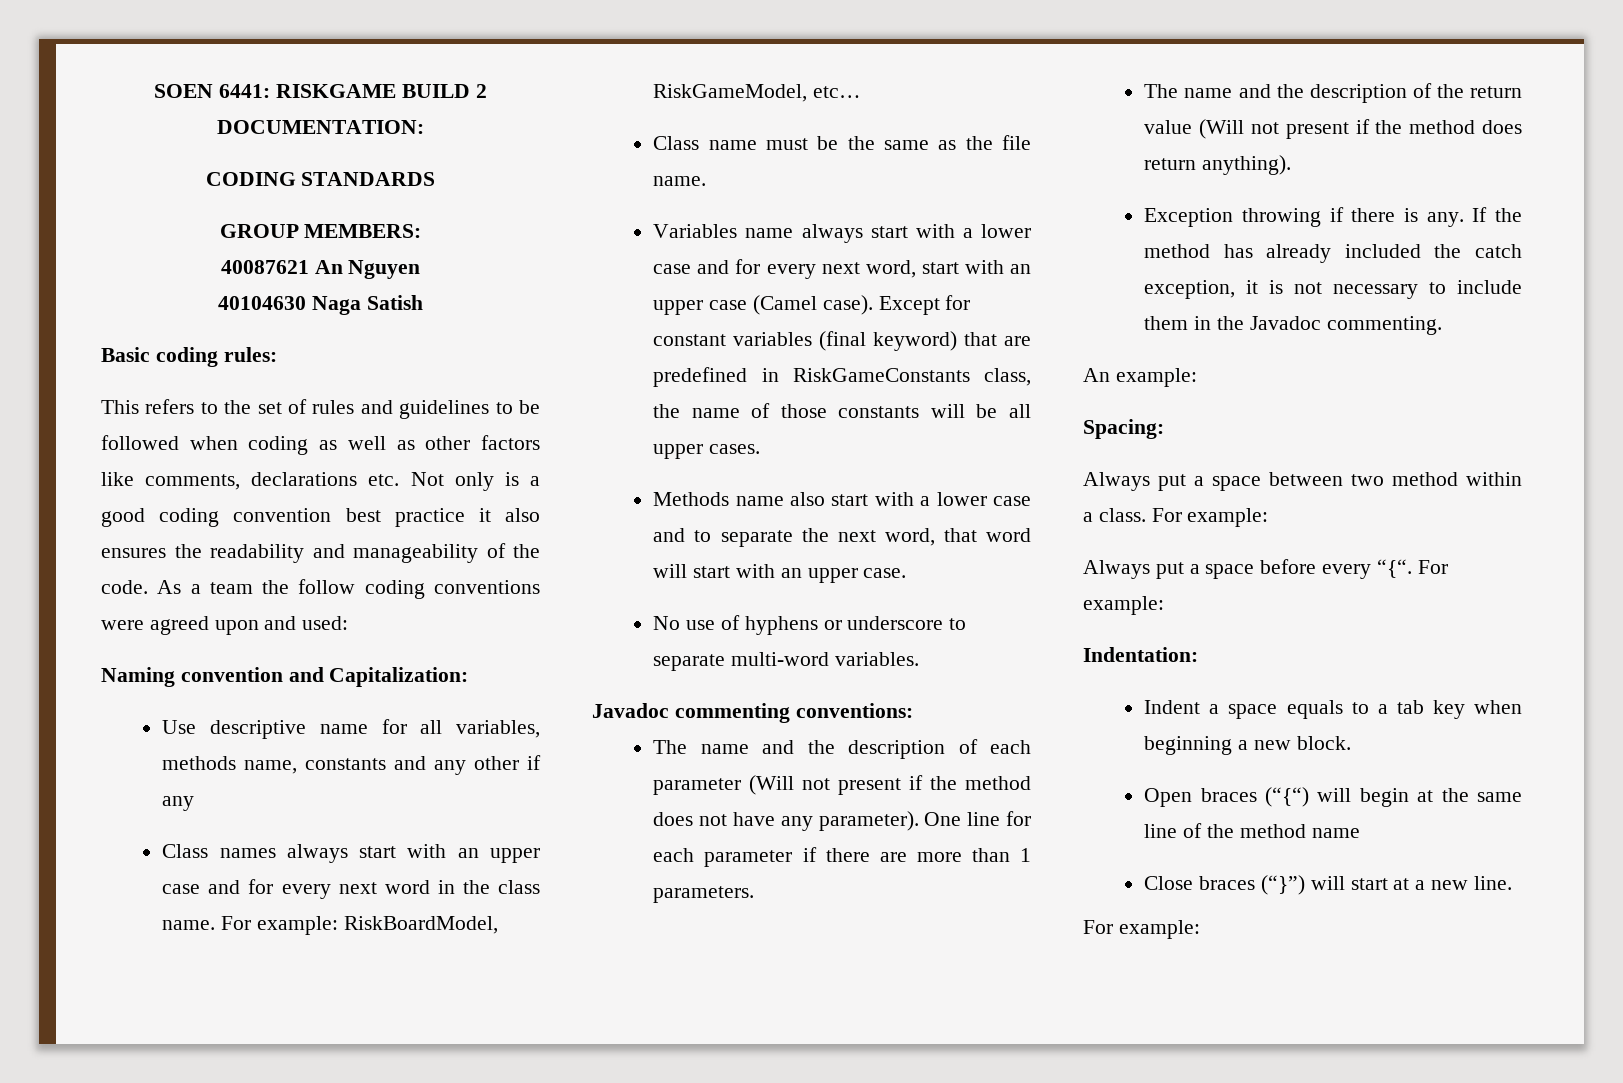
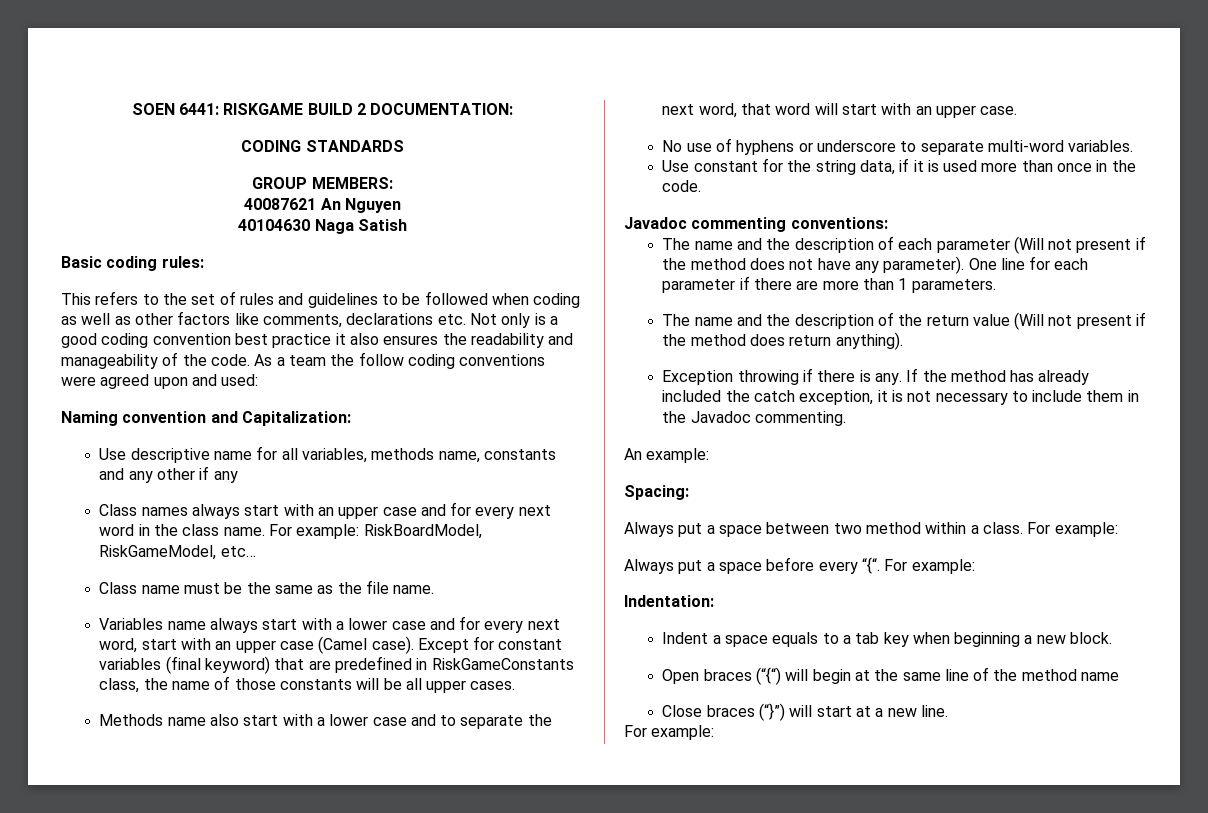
+ Use constant for the string data, if it is used more than once in the code.

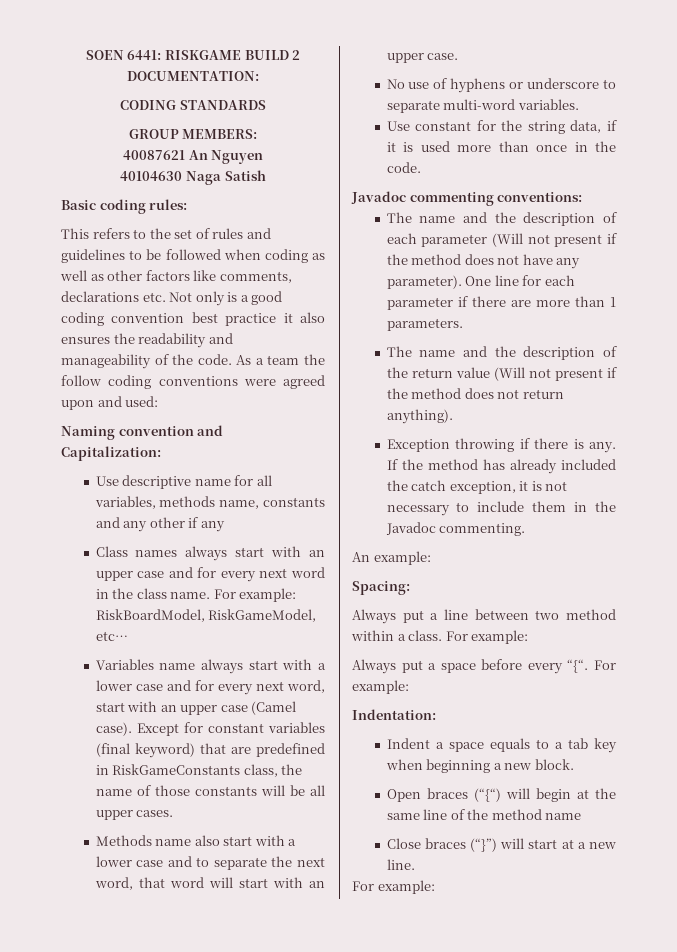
- Class name must be the same as the file name.
- The name and the description of the return value (Will not present if the method does return anything).
+ The name and the description of the return value (Will not present if the method does not return anything).
- Always put a space between two method within a class.
+ Always put a line between two method within a class.

